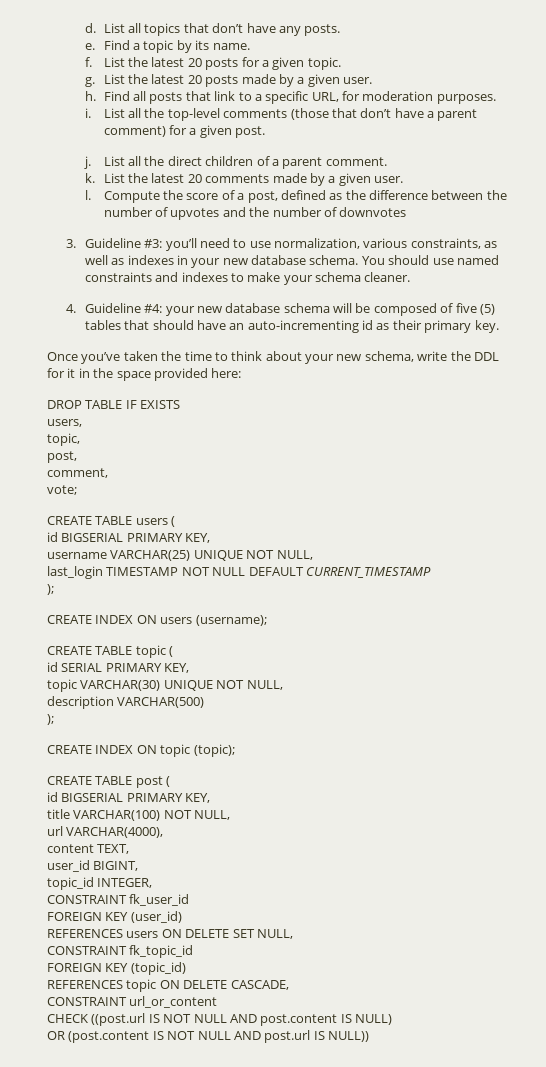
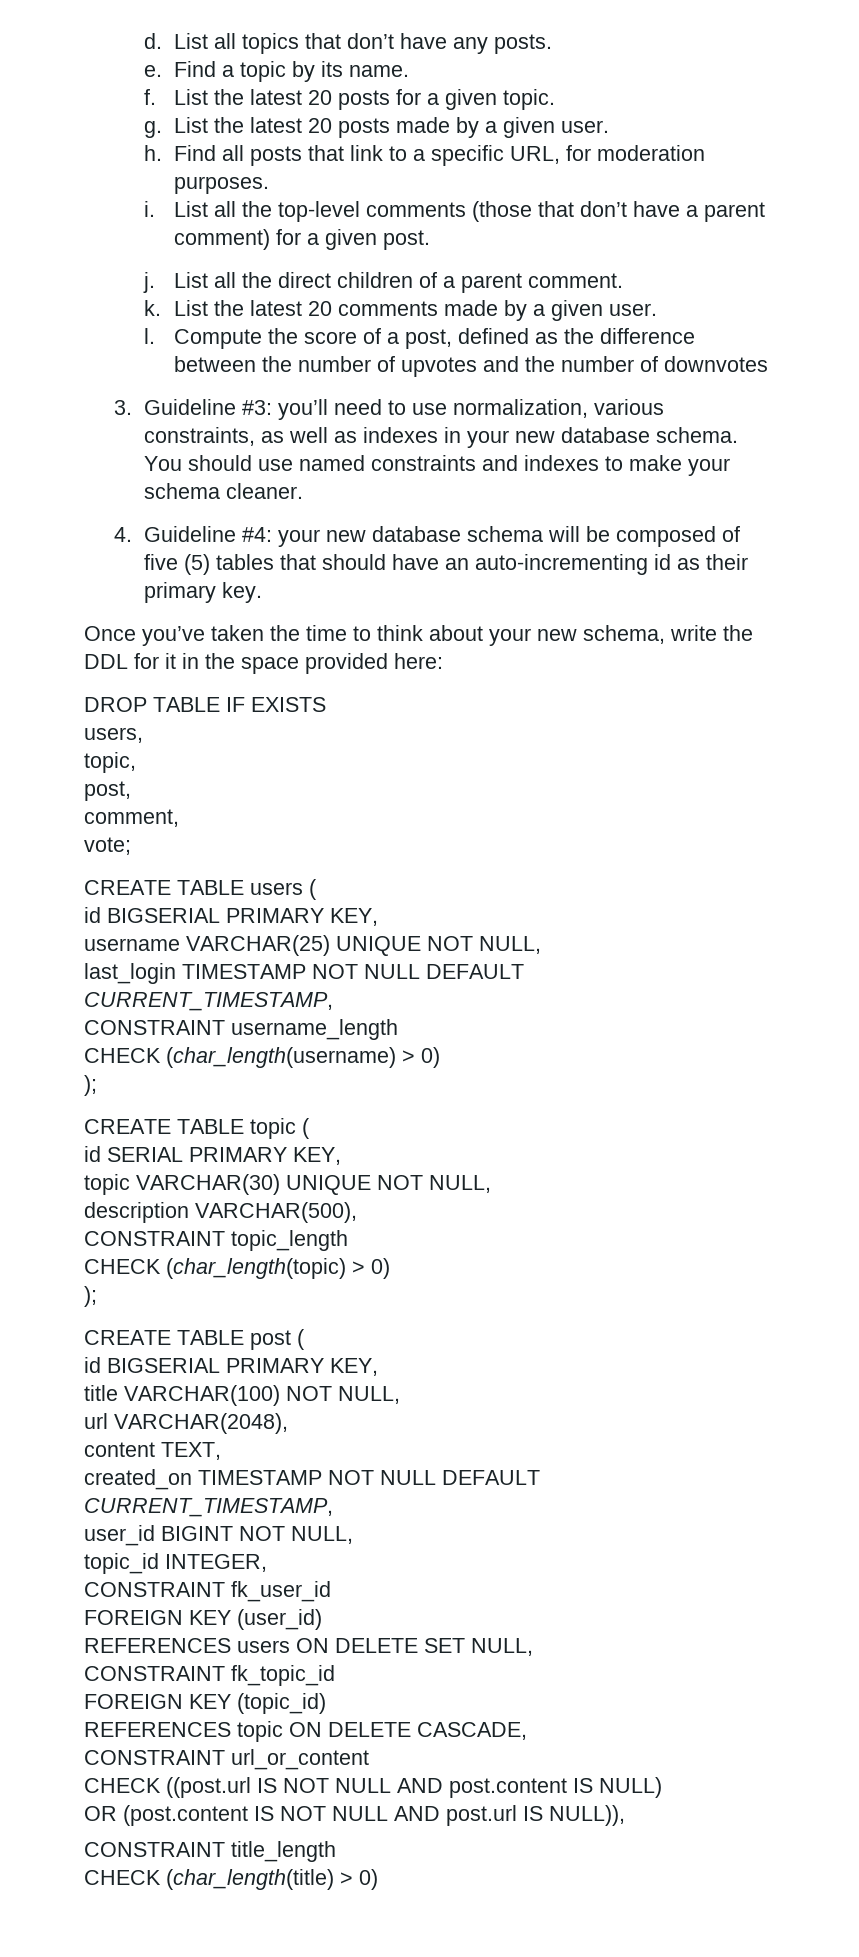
- last_login TIMESTAMP NOT NULL DEFAULT CURRENT_TIMESTAMP
+ last_login TIMESTAMP NOT NULL DEFAULT CURRENT_TIMESTAMP,
+ CONSTRAINT username_length
+ CHECK (char_length(username) > 0)
  );
- CREATE INDEX ON users (username);
- description VARCHAR(500)
+ description VARCHAR(500),
+ CONSTRAINT topic_length
+ CHECK (char_length(topic) > 0)
  );
- CREATE INDEX ON topic (topic);
- url VARCHAR(4000),
+ url VARCHAR(2048),
- user_id BIGINT,
+ created_on TIMESTAMP NOT NULL DEFAULT CURRENT_TIMESTAMP,
+ user_id BIGINT NOT NULL,
- OR (post.content IS NOT NULL AND post.url IS NULL))
+ OR (post.content IS NOT NULL AND post.url IS NULL)),
+ CONSTRAINT title_length
+ CHECK (char_length(title) > 0)

